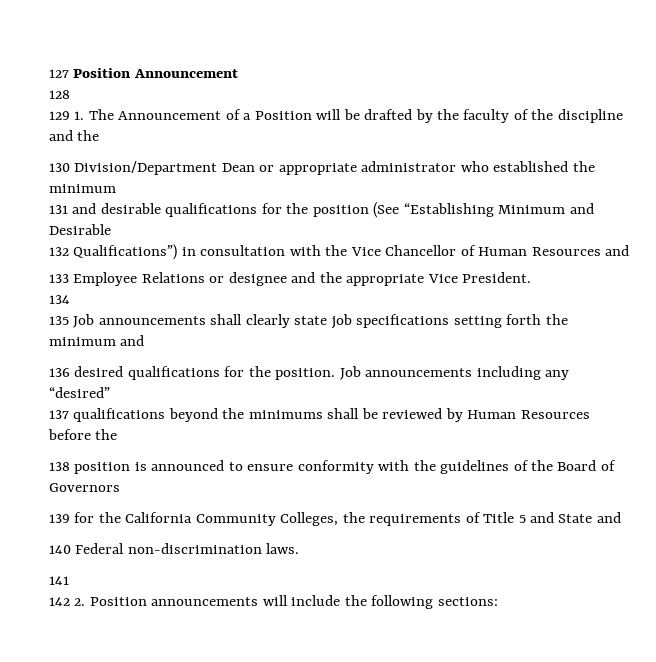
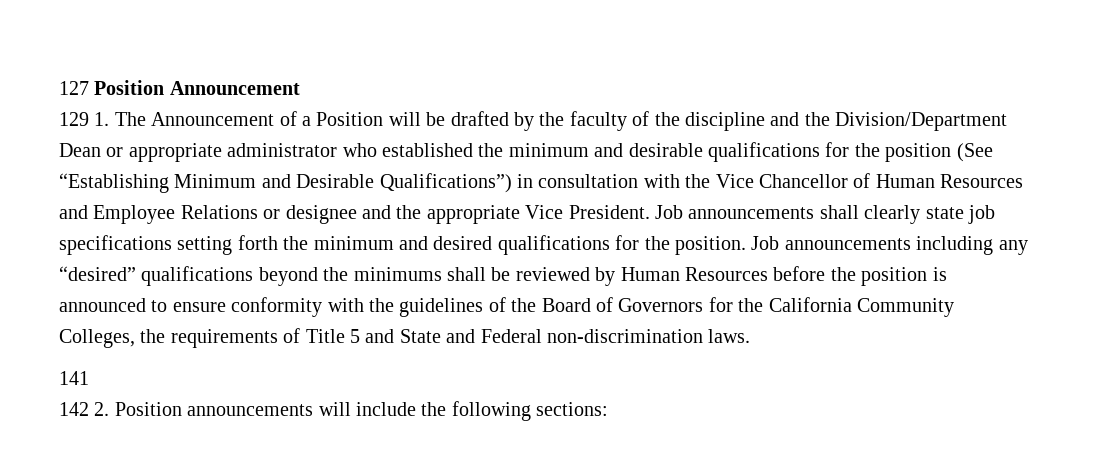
- 128
- 129 1. The Announcement of a Position will be drafted by the faculty of the discipline and the
- 130 Division/Department Dean or appropriate administrator who established the minimum
- 131 and desirable qualifications for the position (See “Establishing Minimum and Desirable
- 132 Qualifications”) in consultation with the Vice Chancellor of Human Resources and
- 133 Employee Relations or designee and the appropriate Vice President.
- 134
- 135 Job announcements shall clearly state job specifications setting forth the minimum and
- 136 desired qualifications for the position.
+ 129 1. The Announcement of a Position will be drafted by the faculty of the discipline and the Division/Department Dean or appropriate administrator who established the minimum and desirable qualifications for the position (See “Establishing Minimum and Desirable Qualifications”) in consultation with the Vice Chancellor of Human Resources and Employee Relations or designee and the appropriate Vice President. Job announcements shall clearly state job specifications setting forth the minimum and desired qualifications for the position.
- Job announcements including any “desired”
- 137 qualifications beyond the minimums shall be reviewed by Human Resources before the
- 138 position is announced to ensure conformity with the guidelines of the Board of Governors
- 139 for the California Community Colleges, the requirements of Title 5 and State and
- 140 Federal non-discrimination laws.
+ Job announcements including any “desired” qualifications beyond the minimums shall be reviewed by Human Resources before the position is announced to ensure conformity with the guidelines of the Board of Governors for the California Community Colleges, the requirements of Title 5 and State and Federal non-discrimination laws.

